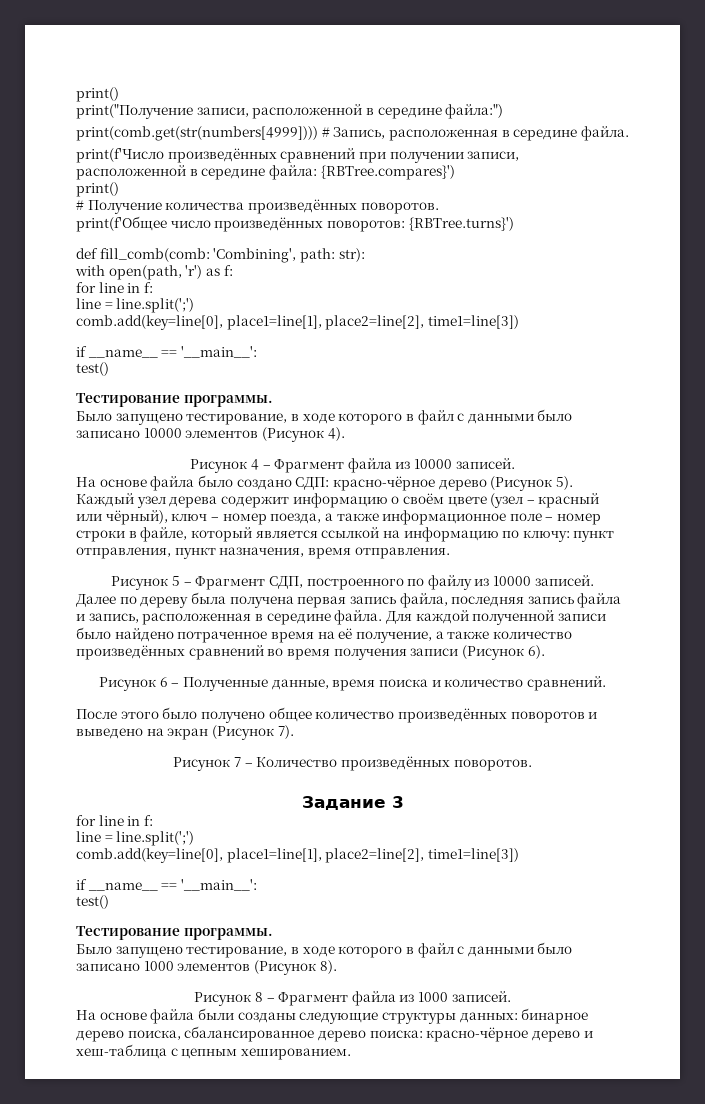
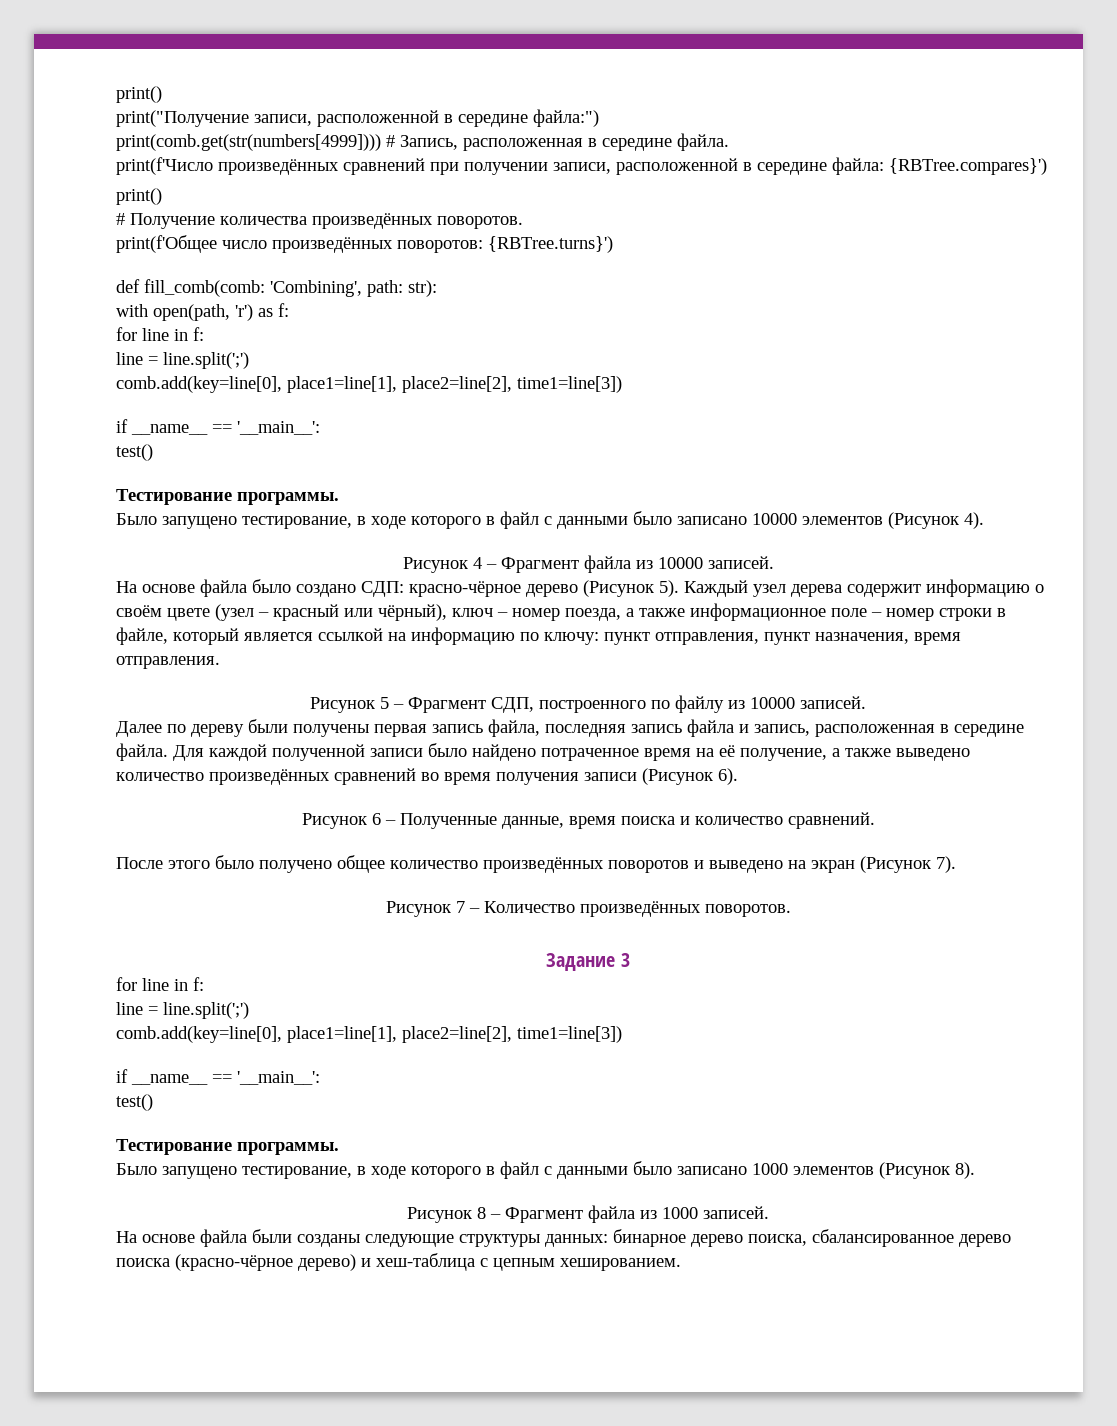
- Далее по дереву была получена первая запись файла, последняя запись файла и запись, расположенная в середине файла.
+ Далее по дереву были получены первая запись файла, последняя запись файла и запись, расположенная в середине файла.
- Для каждой полученной записи было найдено потраченное время на её получение, а также количество произведённых сравнений во время получения записи (Рисунок 6).
+ Для каждой полученной записи было найдено потраченное время на её получение, а также выведено количество произведённых сравнений во время получения записи (Рисунок 6).
- На основе файла были созданы следующие структуры данных: бинарное дерево поиска, сбалансированное дерево поиска: красно-чёрное дерево и хеш-таблица с цепным хешированием.
+ На основе файла были созданы следующие структуры данных: бинарное дерево поиска, сбалансированное дерево поиска (красно-чёрное дерево) и хеш-таблица с цепным хешированием.

